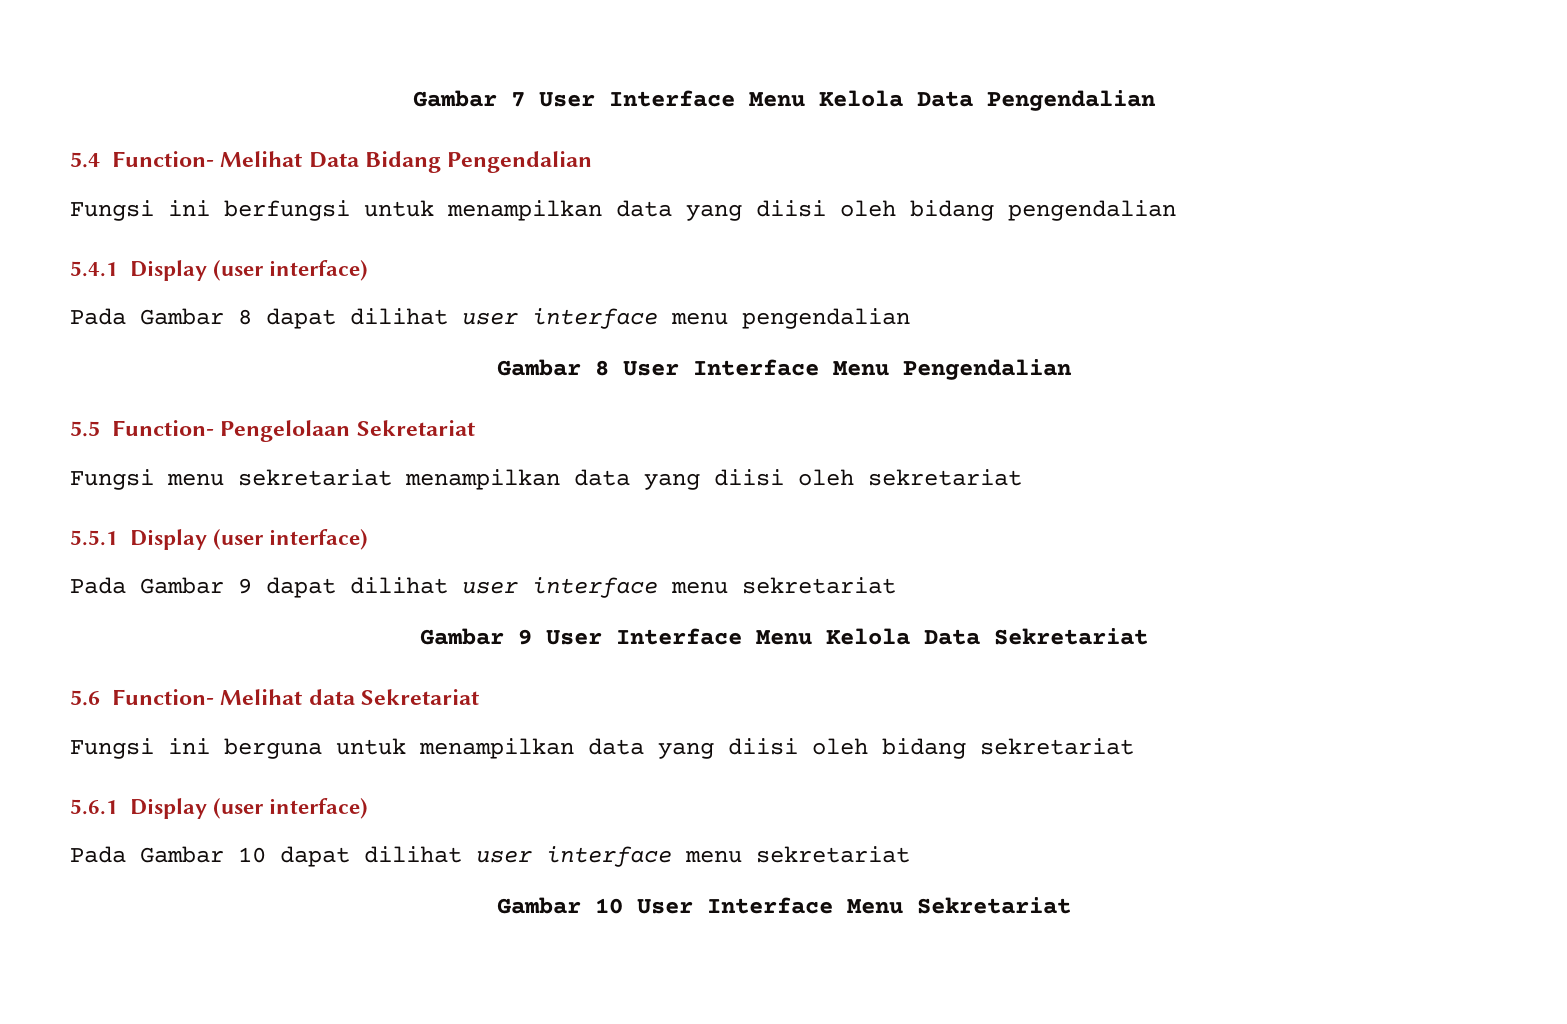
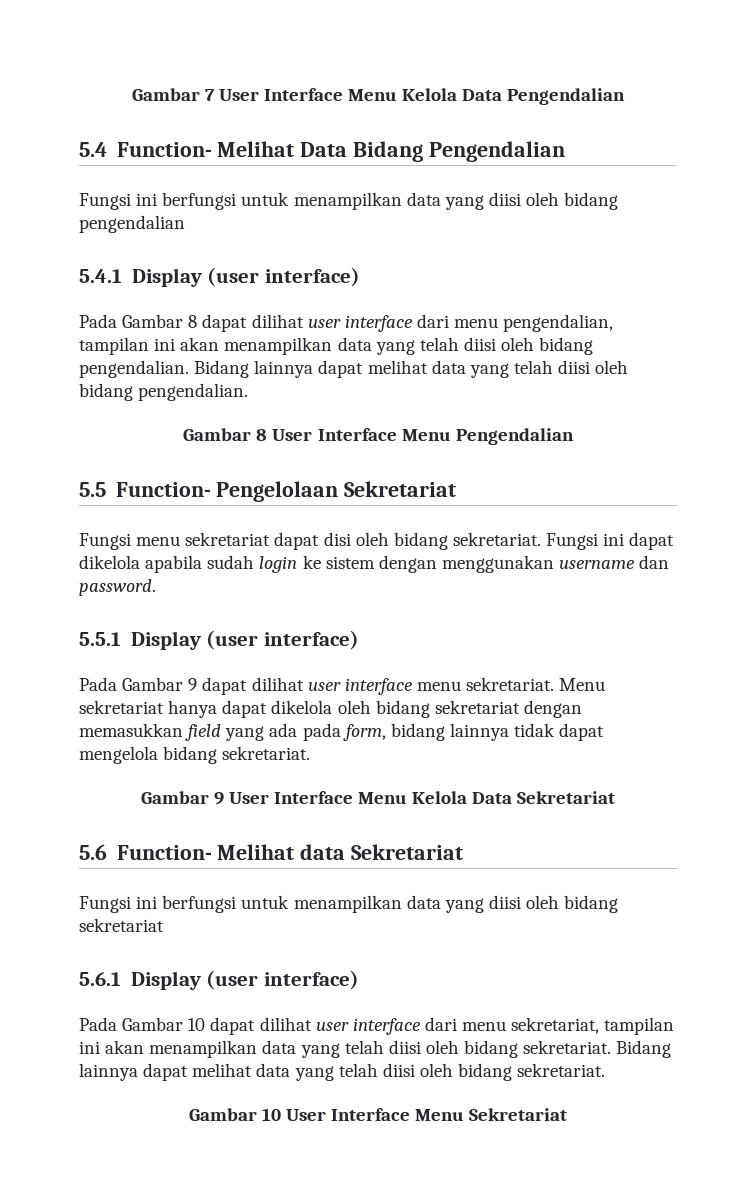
- Pada Gambar 8 dapat dilihat user interface menu pengendalian
+ Pada Gambar 8 dapat dilihat user interface dari menu pengendalian, tampilan ini akan menampilkan data yang telah diisi oleh bidang pengendalian. Bidang lainnya dapat melihat data yang telah diisi oleh bidang pengendalian.
- Fungsi menu sekretariat menampilkan data yang diisi oleh sekretariat
+ Fungsi menu sekretariat dapat disi oleh bidang sekretariat. Fungsi ini dapat dikelola apabila sudah login ke sistem dengan menggunakan username dan password.
- Pada Gambar 9 dapat dilihat user interface menu sekretariat
+ Pada Gambar 9 dapat dilihat user interface menu sekretariat. Menu sekretariat hanya dapat dikelola oleh bidang sekretariat dengan memasukkan field yang ada pada form, bidang lainnya tidak dapat mengelola bidang sekretariat.
- Fungsi ini berguna untuk menampilkan data yang diisi oleh bidang sekretariat
+ Fungsi ini berfungsi untuk menampilkan data yang diisi oleh bidang sekretariat
- Pada Gambar 10 dapat dilihat user interface menu sekretariat
+ Pada Gambar 10 dapat dilihat user interface dari menu sekretariat, tampilan ini akan menampilkan data yang telah diisi oleh bidang sekretariat. Bidang lainnya dapat melihat data yang telah diisi oleh bidang sekretariat.

